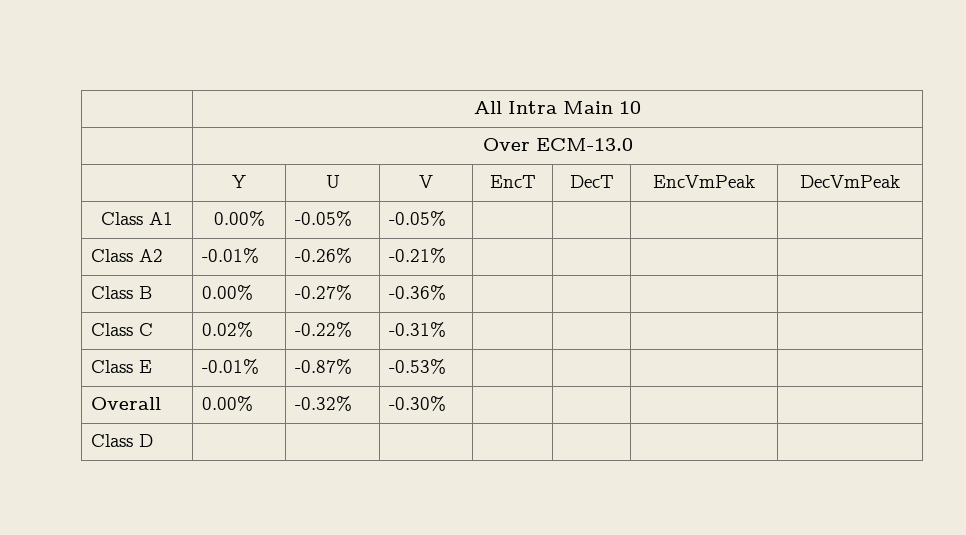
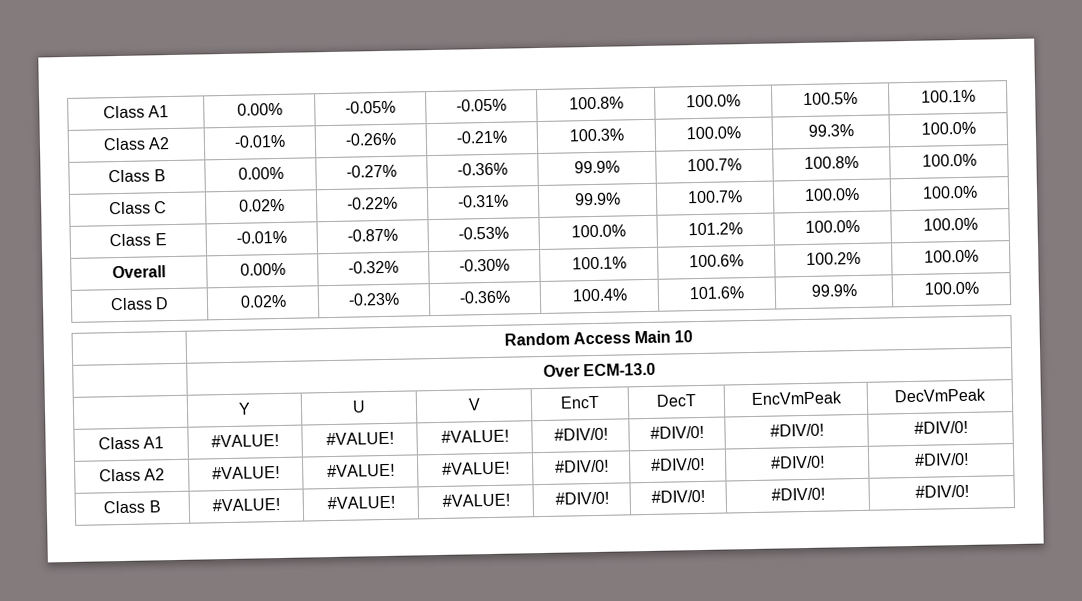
- | All Intra Main 10
+ Class A1 | 0.00% | -0.05% | -0.05% | 100.8% | 100.0% | 100.5% | 100.1%
+ Class A2 | -0.01% | -0.26% | -0.21% | 100.3% | 100.0% | 99.3% | 100.0%
+ Class B | 0.00% | -0.27% | -0.36% | 99.9% | 100.7% | 100.8% | 100.0%
+ Class C | 0.02% | -0.22% | -0.31% | 99.9% | 100.7% | 100.0% | 100.0%
+ Class E | -0.01% | -0.87% | -0.53% | 100.0% | 101.2% | 100.0% | 100.0%
+ Overall | 0.00% | -0.32% | -0.30% | 100.1% | 100.6% | 100.2% | 100.0%
+ Class D | 0.02% | -0.23% | -0.36% | 100.4% | 101.6% | 99.9% | 100.0%
+ | Random Access Main 10
- Class A1 | 0.00% | -0.05% | -0.05% | | | |
- Class A2 | -0.01% | -0.26% | -0.21% | | | |
- Class B | 0.00% | -0.27% | -0.36% | | | |
- Class C | 0.02% | -0.22% | -0.31% | | | |
- Class E | -0.01% | -0.87% | -0.53% | | | |
- Overall | 0.00% | -0.32% | -0.30% | | | |
- Class D | | | | | | |
+ Class A1 | #VALUE! | #VALUE! | #VALUE! | #DIV/0! | #DIV/0! | #DIV/0! | #DIV/0!
+ Class A2 | #VALUE! | #VALUE! | #VALUE! | #DIV/0! | #DIV/0! | #DIV/0! | #DIV/0!
+ Class B | #VALUE! | #VALUE! | #VALUE! | #DIV/0! | #DIV/0! | #DIV/0! | #DIV/0!

